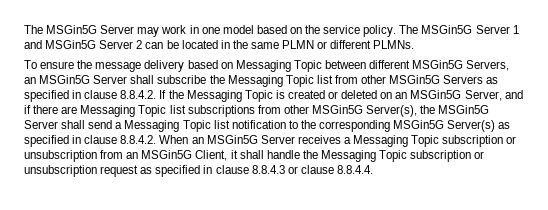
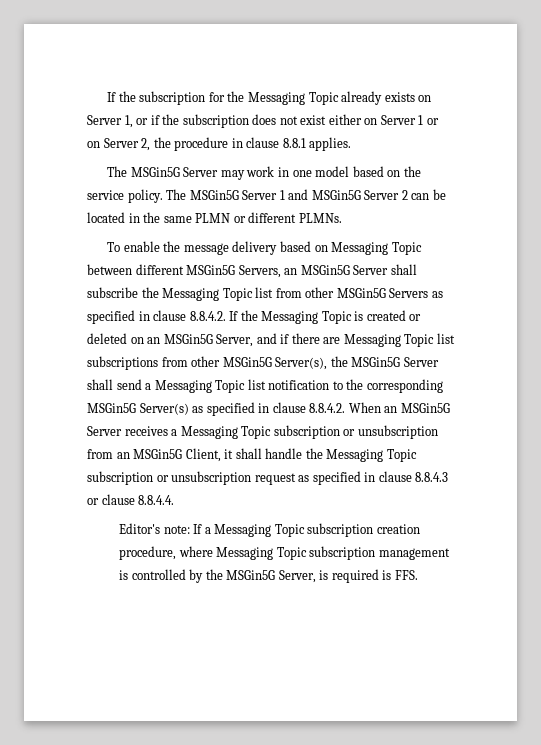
+ If the subscription for the Messaging Topic already exists on Server 1, or if the subscription does not exist either on Server 1 or on Server 2, the procedure in clause 8.8.1 applies.
- To ensure the message delivery based on Messaging Topic between different MSGin5G Servers, an MSGin5G Server shall subscribe the Messaging Topic list from other MSGin5G Servers as specified in clause 8.8.4.2. If the Messaging Topic is created or deleted on an MSGin5G Server, and if there are Messaging Topic list subscriptions from other MSGin5G Server(s), the MSGin5G Server shall send a Messaging Topic list notification to the corresponding MSGin5G Server(s) as specified in clause 8.8.4.2. When an MSGin5G Server receives a Messaging Topic subscription or unsubscription from an MSGin5G Client, it shall handle the Messaging Topic subscription or unsubscription request as specified in clause 8.8.4.3 or clause 8.8.4.4.
+ To enable the message delivery based on Messaging Topic between different MSGin5G Servers, an MSGin5G Server shall subscribe the Messaging Topic list from other MSGin5G Servers as specified in clause 8.8.4.2. If the Messaging Topic is created or deleted on an MSGin5G Server, and if there are Messaging Topic list subscriptions from other MSGin5G Server(s), the MSGin5G Server shall send a Messaging Topic list notification to the corresponding MSGin5G Server(s) as specified in clause 8.8.4.2. When an MSGin5G Server receives a Messaging Topic subscription or unsubscription from an MSGin5G Client, it shall handle the Messaging Topic subscription or unsubscription request as specified in clause 8.8.4.3 or clause 8.8.4.4.
+ Editor's note: If a Messaging Topic subscription creation procedure, where Messaging Topic subscription management is controlled by the MSGin5G Server, is required is FFS.

